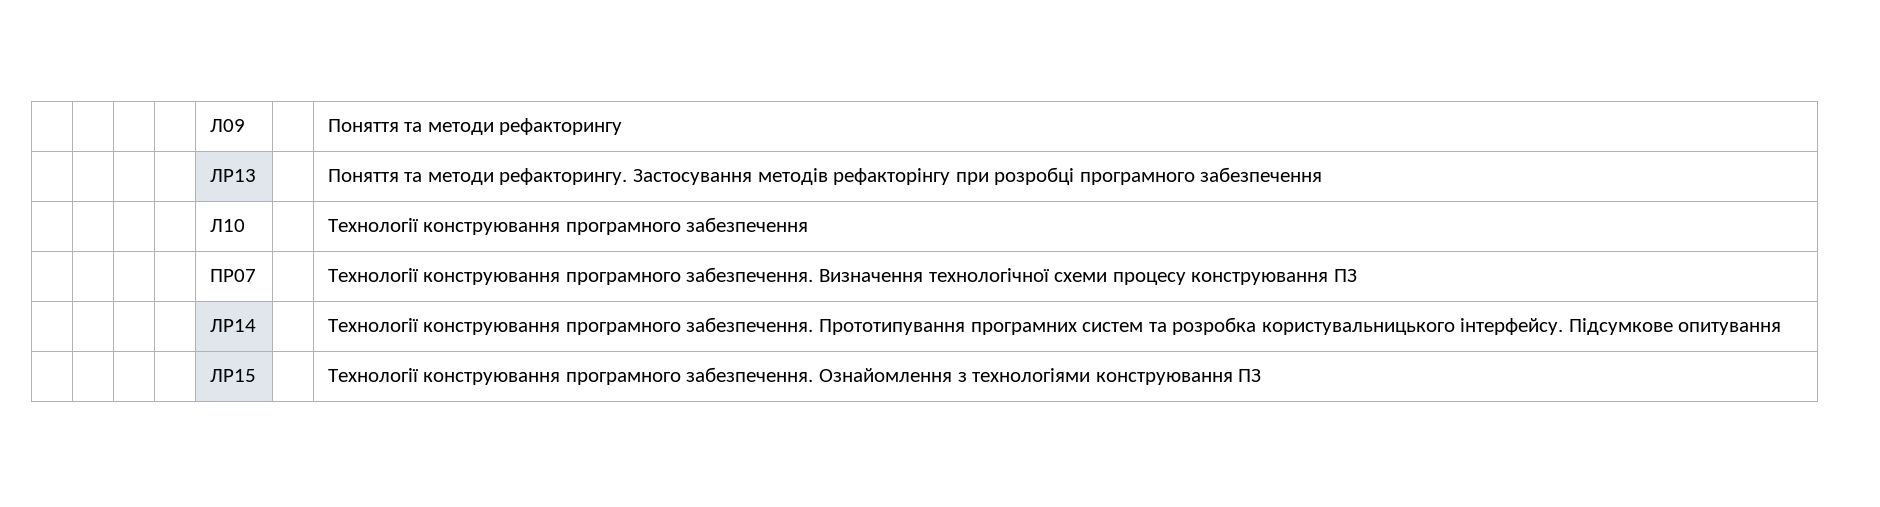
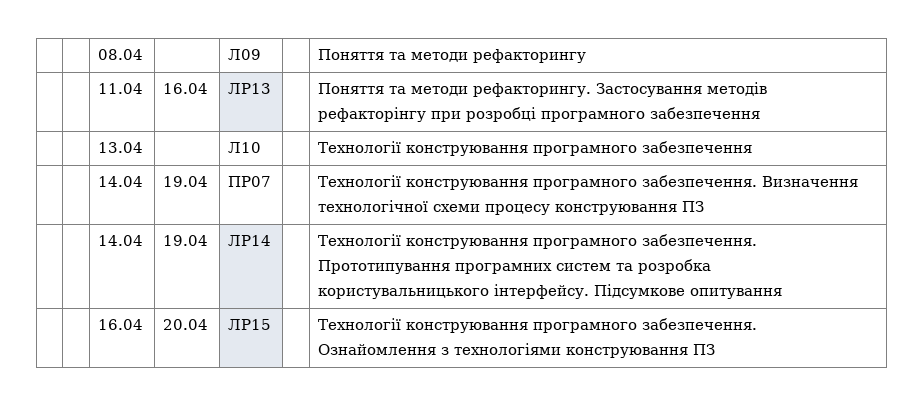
- | | | | Л09 | | Поняття та методи рефакторингу
+ | | 08.04 | | Л09 | | Поняття та методи рефакторингу
- | | | | ЛР13 | | Поняття та методи рефакторингу. Застосування методів рефакторінгу при розробці програмного забезпечення
+ | | 11.04 | 16.04 | ЛР13 | | Поняття та методи рефакторингу. Застосування методів рефакторінгу при розробці програмного забезпечення
- | | | | Л10 | | Технології конструювання програмного забезпечення
+ | | 13.04 | | Л10 | | Технології конструювання програмного забезпечення
- | | | | ПР07 | | Технології конструювання програмного забезпечення. Визначення технологічної схеми процесу конструювання ПЗ
+ | | 14.04 | 19.04 | ПР07 | | Технології конструювання програмного забезпечення. Визначення технологічної схеми процесу конструювання ПЗ
- | | | | ЛР14 | | Технології конструювання програмного забезпечення. Прототипування програмних систем та розробка користувальницького інтерфейсу. Підсумкове опитування
+ | | 14.04 | 19.04 | ЛР14 | | Технології конструювання програмного забезпечення. Прототипування програмних систем та розробка користувальницького інтерфейсу. Підсумкове опитування
- | | | | ЛР15 | | Технології конструювання програмного забезпечення. Ознайомлення з технологіями конструювання ПЗ
+ | | 16.04 | 20.04 | ЛР15 | | Технології конструювання програмного забезпечення. Ознайомлення з технологіями конструювання ПЗ

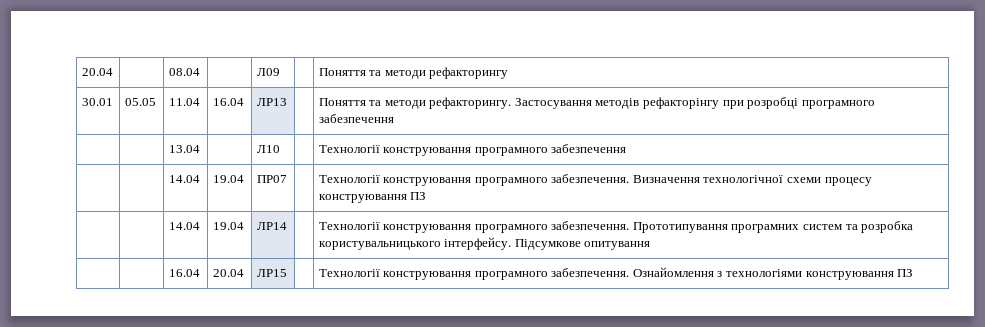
- | | 08.04 | | Л09 | | Поняття та методи рефакторингу
+ 20.04 | | 08.04 | | Л09 | | Поняття та методи рефакторингу
- | | 11.04 | 16.04 | ЛР13 | | Поняття та методи рефакторингу. Застосування методів рефакторінгу при розробці програмного забезпечення
+ 30.01 | 05.05 | 11.04 | 16.04 | ЛР13 | | Поняття та методи рефакторингу. Застосування методів рефакторінгу при розробці програмного забезпечення

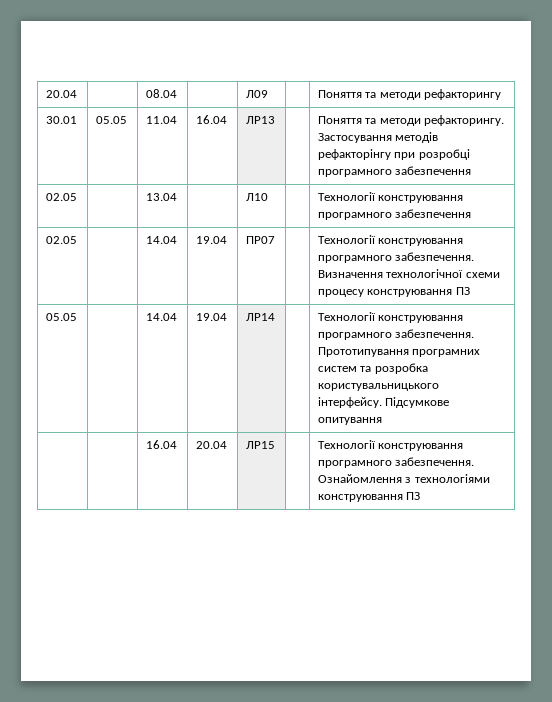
- | | 13.04 | | Л10 | | Технології конструювання програмного забезпечення
+ 02.05 | | 13.04 | | Л10 | | Технології конструювання програмного забезпечення
- | | 14.04 | 19.04 | ПР07 | | Технології конструювання програмного забезпечення. Визначення технологічної схеми процесу конструювання ПЗ
+ 02.05 | | 14.04 | 19.04 | ПР07 | | Технології конструювання програмного забезпечення. Визначення технологічної схеми процесу конструювання ПЗ
- | | 14.04 | 19.04 | ЛР14 | | Технології конструювання програмного забезпечення. Прототипування програмних систем та розробка користувальницького інтерфейсу. Підсумкове опитування
+ 05.05 | | 14.04 | 19.04 | ЛР14 | | Технології конструювання програмного забезпечення. Прототипування програмних систем та розробка користувальницького інтерфейсу. Підсумкове опитування

